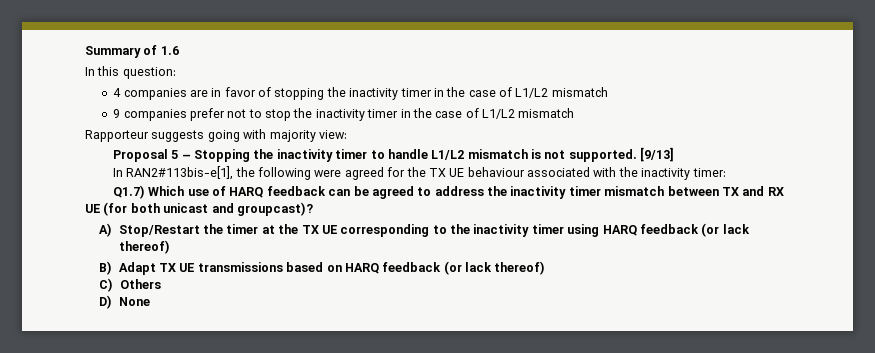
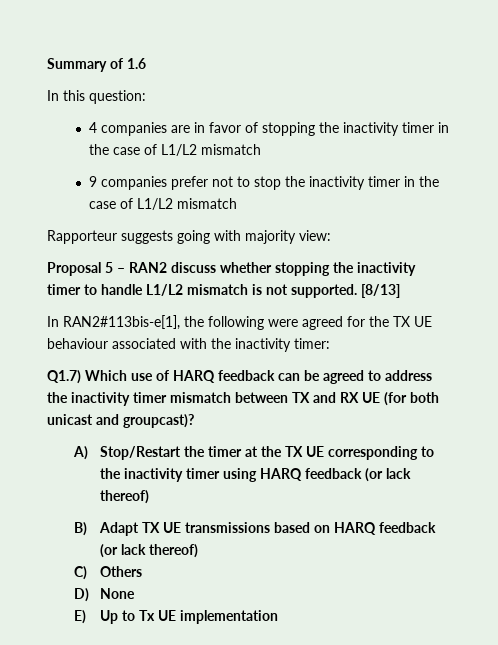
- Proposal 5 – Stopping the inactivity timer to handle L1/L2 mismatch is not supported.
+ Proposal 5 – RAN2 discuss whether stopping the inactivity timer to handle L1/L2 mismatch is not supported.
- [9/13]
+ [8/13]
+ E) Up to Tx UE implementation

